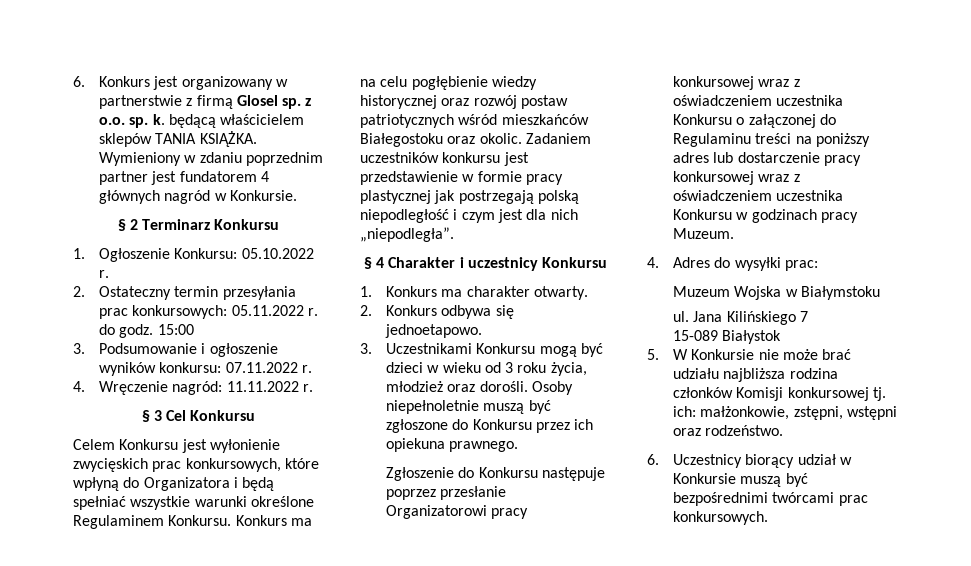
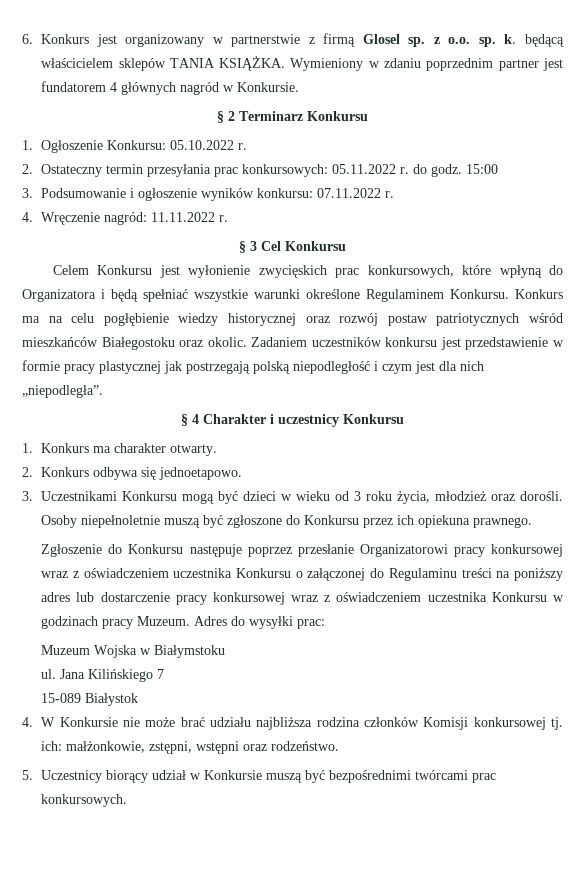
- Zgłoszenie do Konkursu następuje poprzez przesłanie Organizatorowi pracy konkursowej wraz z oświadczeniem uczestnika Konkursu o załączonej do Regulaminu treści na poniższy adres lub dostarczenie pracy konkursowej wraz z oświadczeniem uczestnika Konkursu w godzinach pracy Muzeum.
- 4. Adres do wysyłki prac:
+ Zgłoszenie do Konkursu następuje poprzez przesłanie Organizatorowi pracy konkursowej wraz z oświadczeniem uczestnika Konkursu o załączonej do Regulaminu treści na poniższy adres lub dostarczenie pracy konkursowej wraz z oświadczeniem uczestnika Konkursu w godzinach pracy Muzeum. Adres do wysyłki prac:
- 5. W Konkursie nie może brać udziału najbliższa rodzina członków Komisji konkursowej tj. ich: małżonkowie, zstępni, wstępni oraz rodzeństwo.
+ 4. W Konkursie nie może brać udziału najbliższa rodzina członków Komisji konkursowej tj. ich: małżonkowie, zstępni, wstępni oraz rodzeństwo.
- 6. Uczestnicy biorący udział w Konkursie muszą być bezpośrednimi twórcami prac konkursowych.
+ 5. Uczestnicy biorący udział w Konkursie muszą być bezpośrednimi twórcami prac konkursowych.

